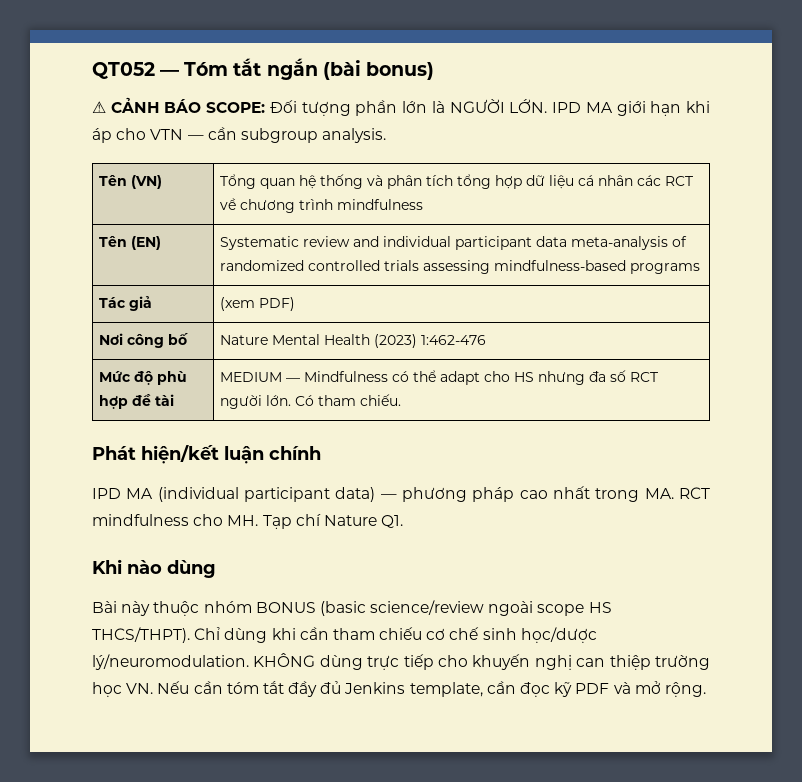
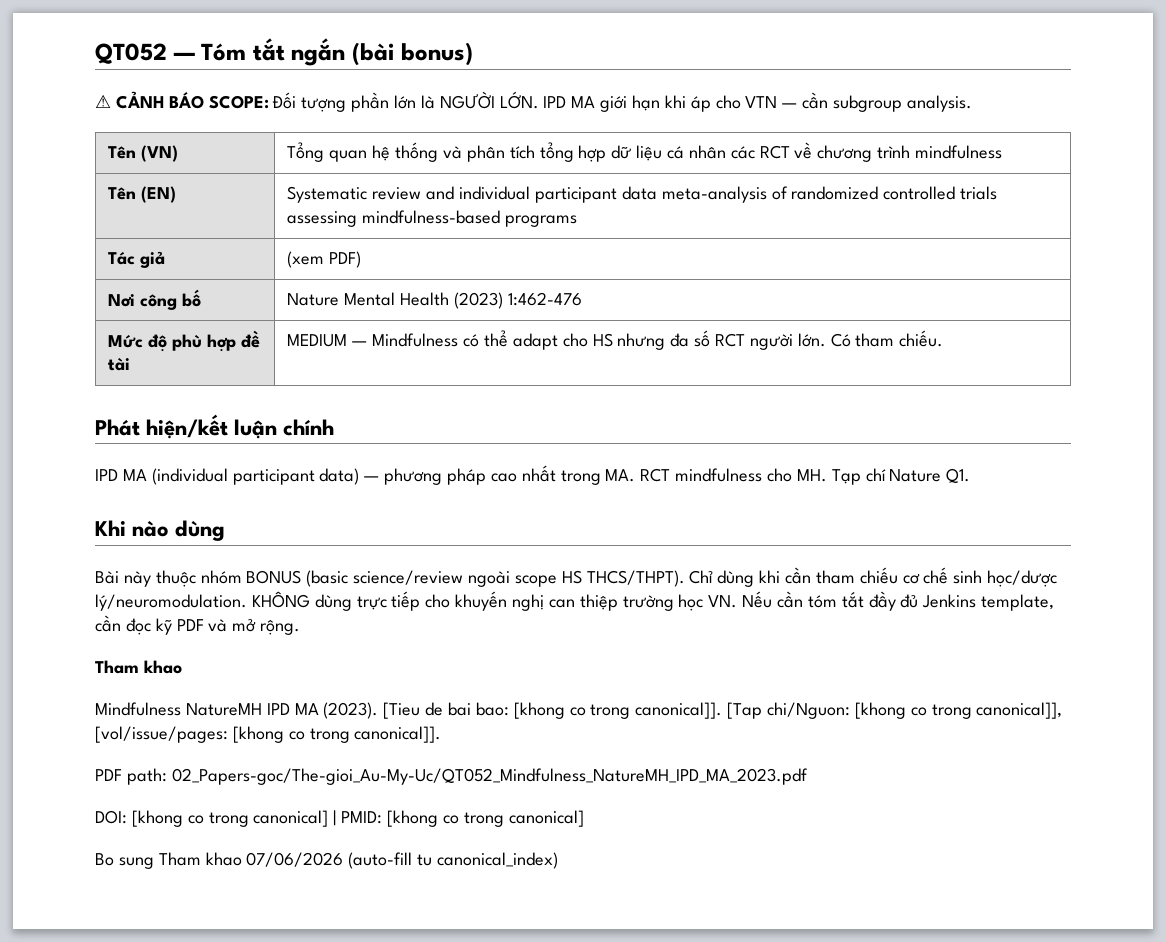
  KHÔNG dùng trực tiếp cho khuyến nghị can thiệp trường học VN. Nếu cần tóm tắt đầy đủ Jenkins template, cần đọc kỹ PDF và mở rộng.
+ Tham khao
+ Mindfulness NatureMH IPD MA (2023). [Tieu de bai bao: [khong co trong canonical]]. [Tap chi/Nguon: [khong co trong canonical]], [vol/issue/pages: [khong co trong canonical]].
+ PDF path: 02_Papers-goc/The-gioi_Au-My-Uc/QT052_Mindfulness_NatureMH_IPD_MA_2023.pdf
+ DOI: [khong co trong canonical] | PMID: [khong co trong canonical]
+ Bo sung Tham khao 07/06/2026 (auto-fill tu canonical_index)

